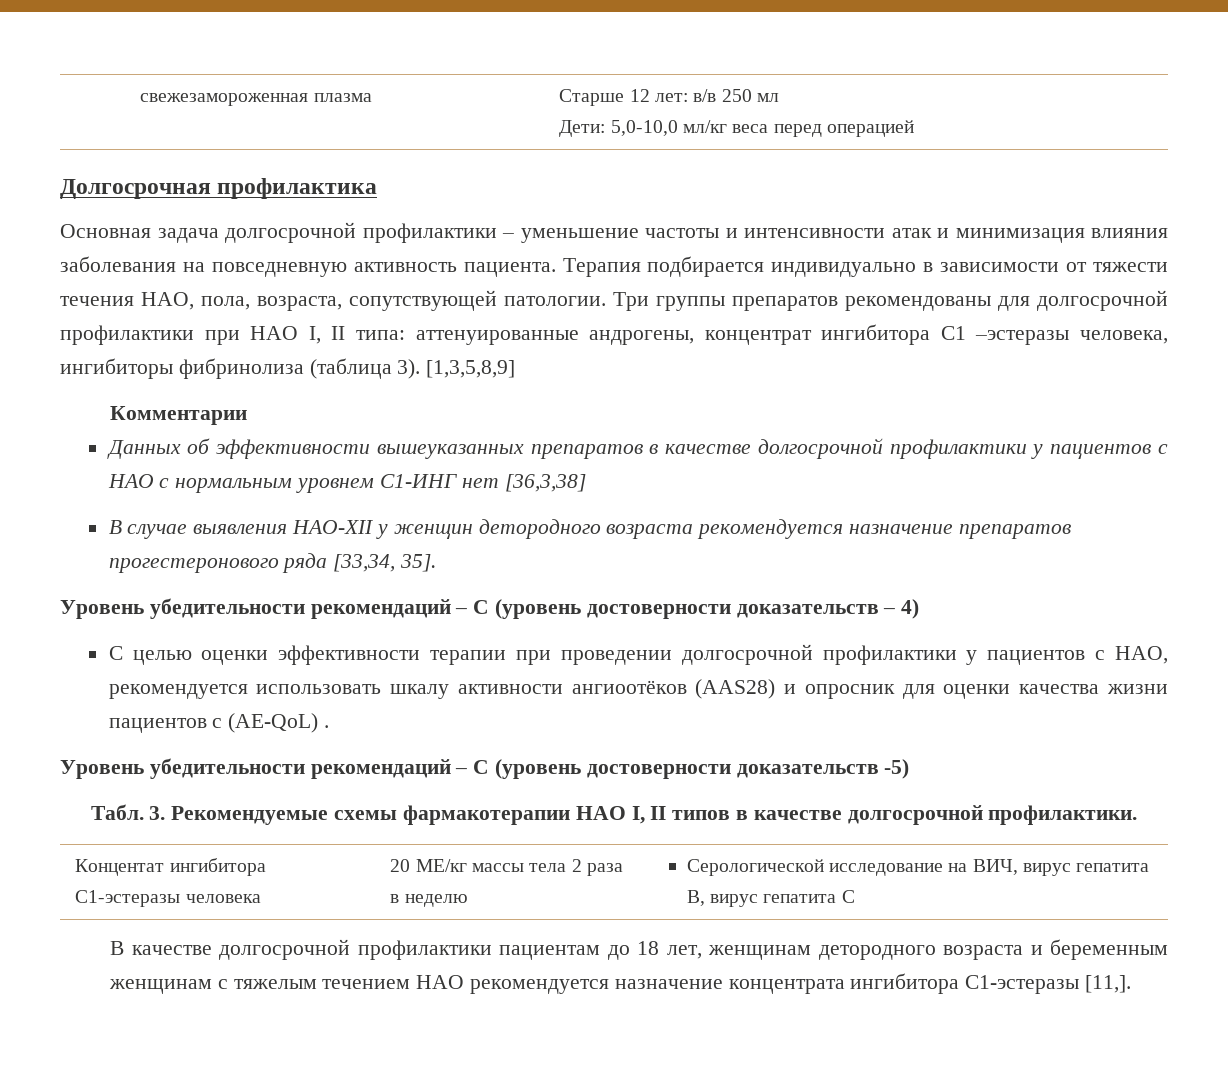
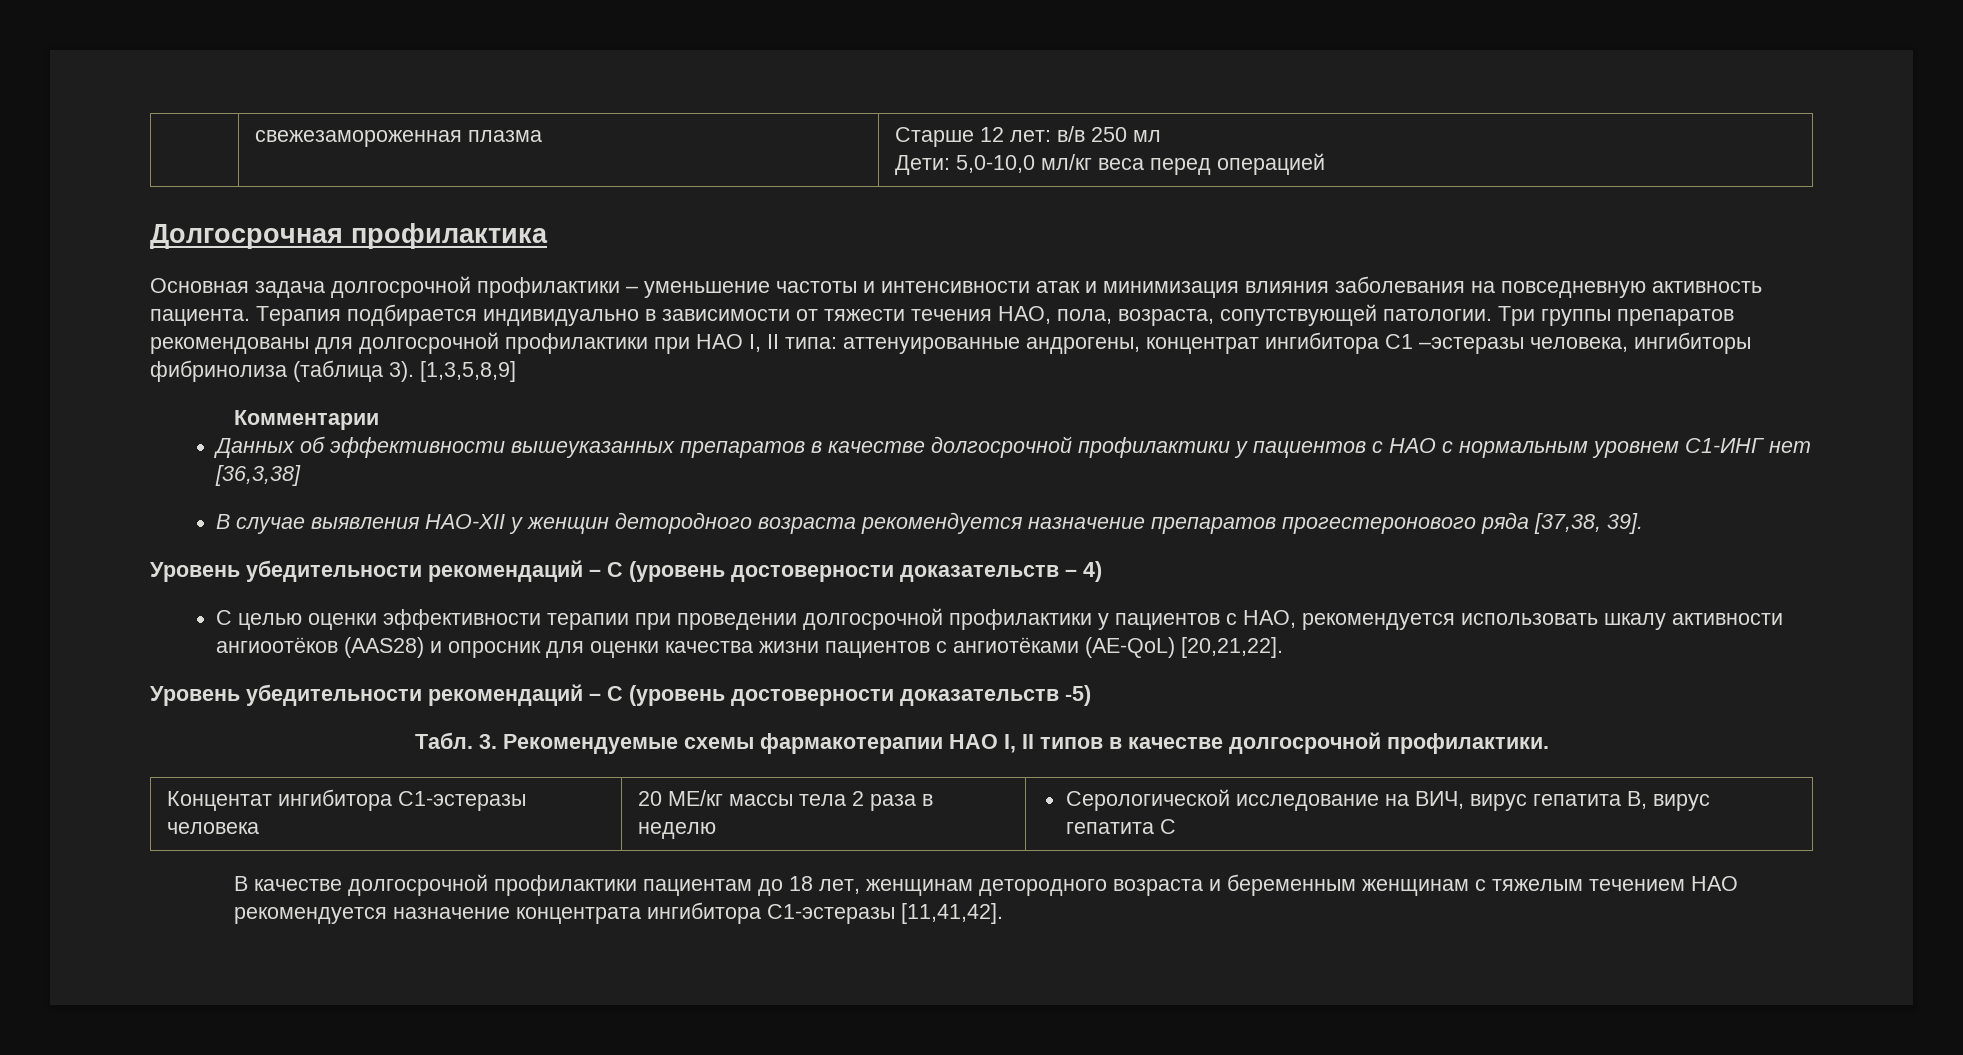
- В случае выявления НАО-XII у женщин детородного возраста рекомендуется назначение препаратов прогестеронового ряда [33,34, 35].
+ В случае выявления НАО-XII у женщин детородного возраста рекомендуется назначение препаратов прогестеронового ряда [37,38, 39].
- С целью оценки эффективности терапии при проведении долгосрочной профилактики у пациентов с НАО, рекомендуется использовать шкалу активности ангиоотёков (AAS28) и опросник для оценки качества жизни пациентов с (AE-QoL) .
+ С целью оценки эффективности терапии при проведении долгосрочной профилактики у пациентов с НАО, рекомендуется использовать шкалу активности ангиоотёков (AAS28) и опросник для оценки качества жизни пациентов с ангиотёками (AE-QoL) [20,21,22].
- В качестве долгосрочной профилактики пациентам до 18 лет, женщинам детородного возраста и беременным женщинам с тяжелым течением НАО рекомендуется назначение концентрата ингибитора С1-эстеразы [11,].
+ В качестве долгосрочной профилактики пациентам до 18 лет, женщинам детородного возраста и беременным женщинам с тяжелым течением НАО рекомендуется назначение концентрата ингибитора С1-эстеразы [11,41,42].

